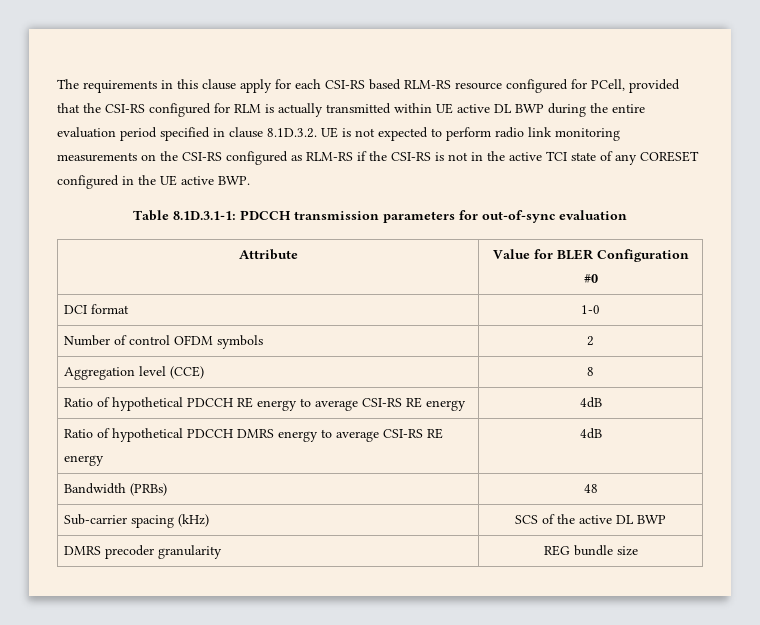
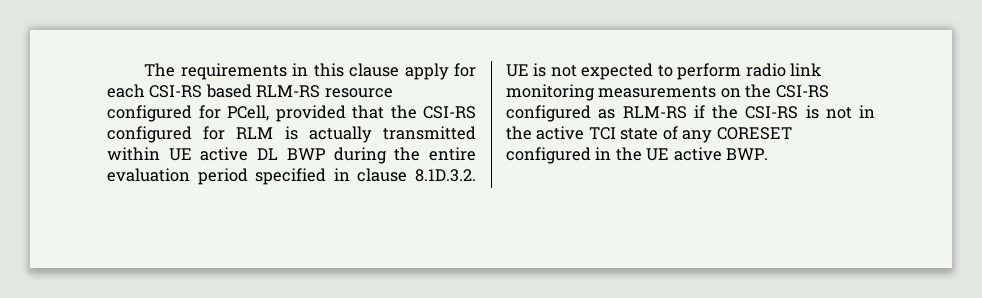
- Table 8.1D.3.1-1: PDCCH transmission parameters for out-of-sync evaluation
- Attribute | Value for BLER Configuration #0
- DCI format | 1-0
- Number of control OFDM symbols | 2
- Aggregation level (CCE) | 8
- Ratio of hypothetical PDCCH RE energy to average CSI-RS RE energy | 4dB
- Ratio of hypothetical PDCCH DMRS energy to average CSI-RS RE energy | 4dB
- Bandwidth (PRBs) | 48
- Sub-carrier spacing (kHz) | SCS of the active DL BWP
- DMRS precoder granularity | REG bundle size

